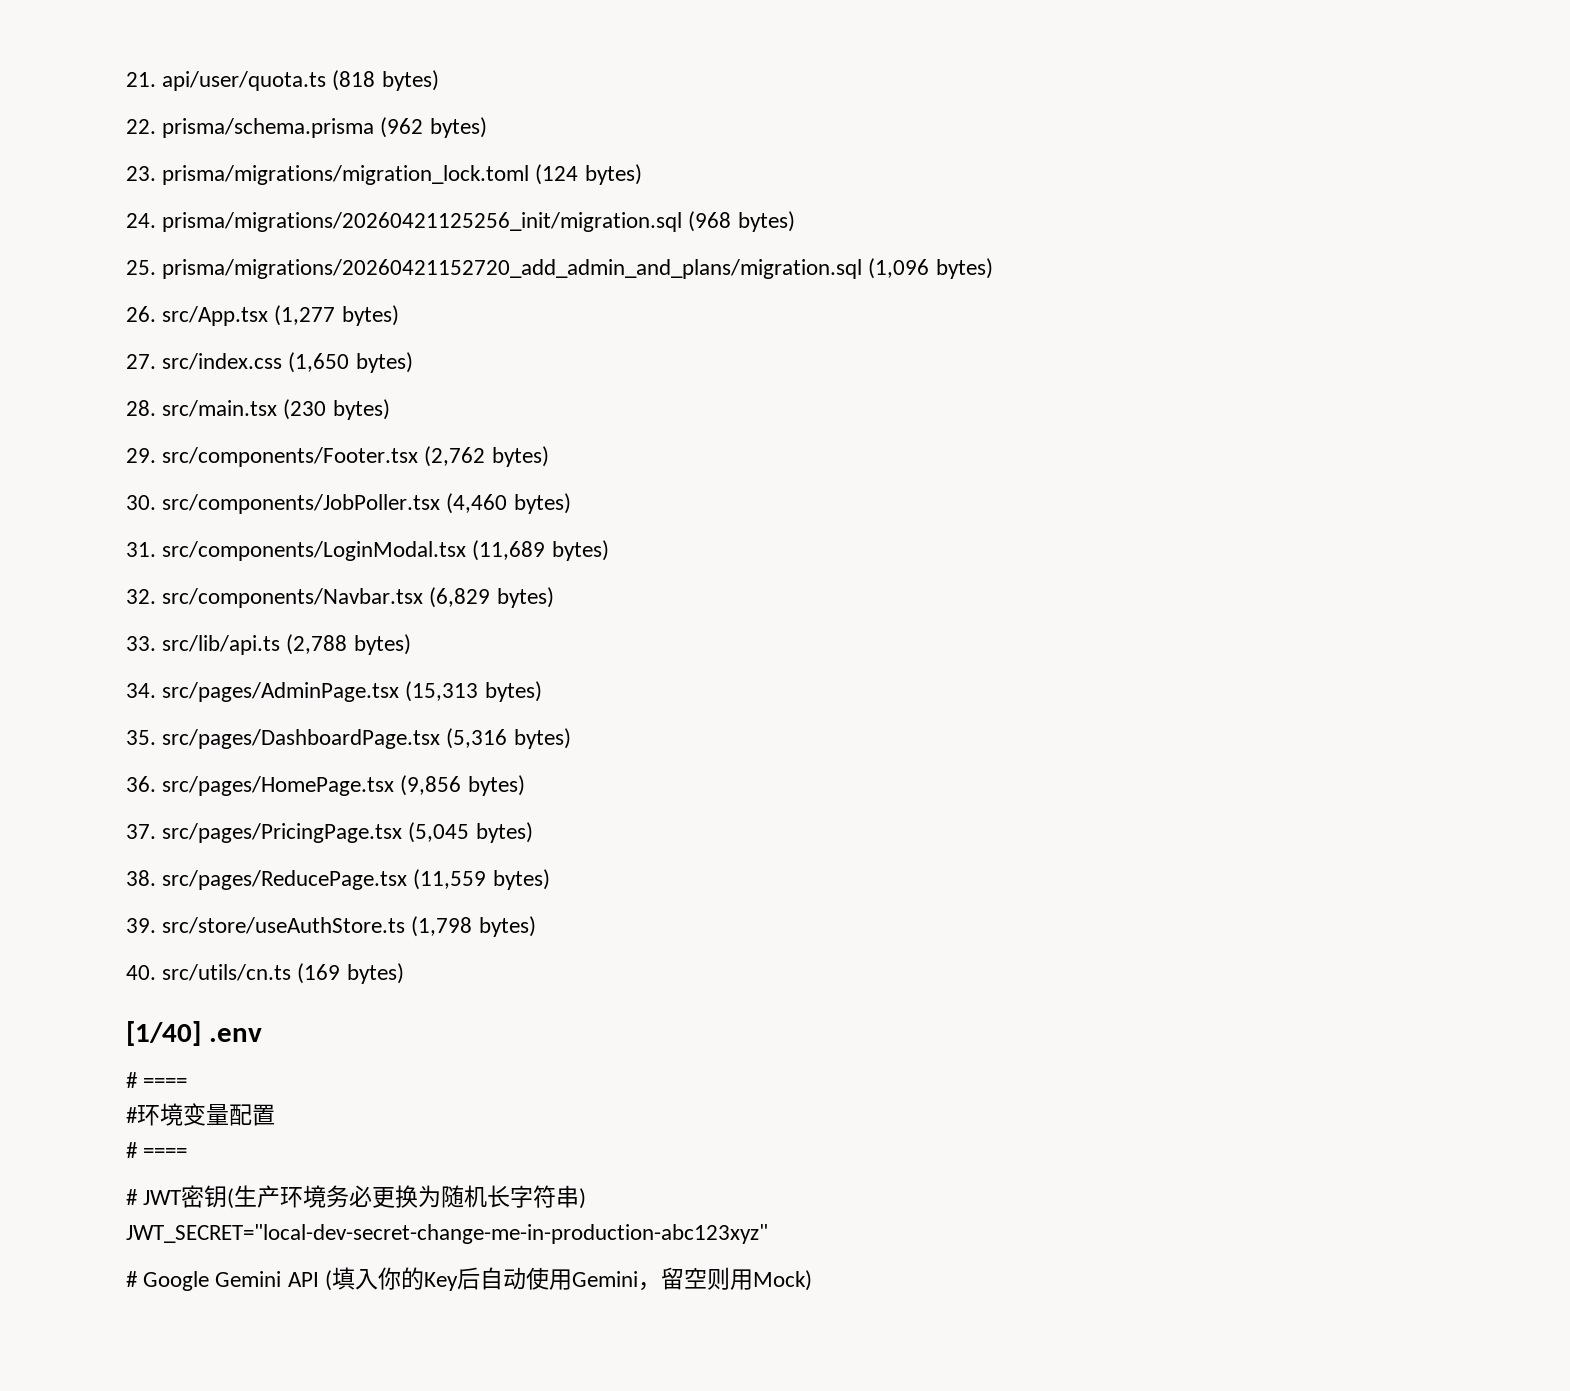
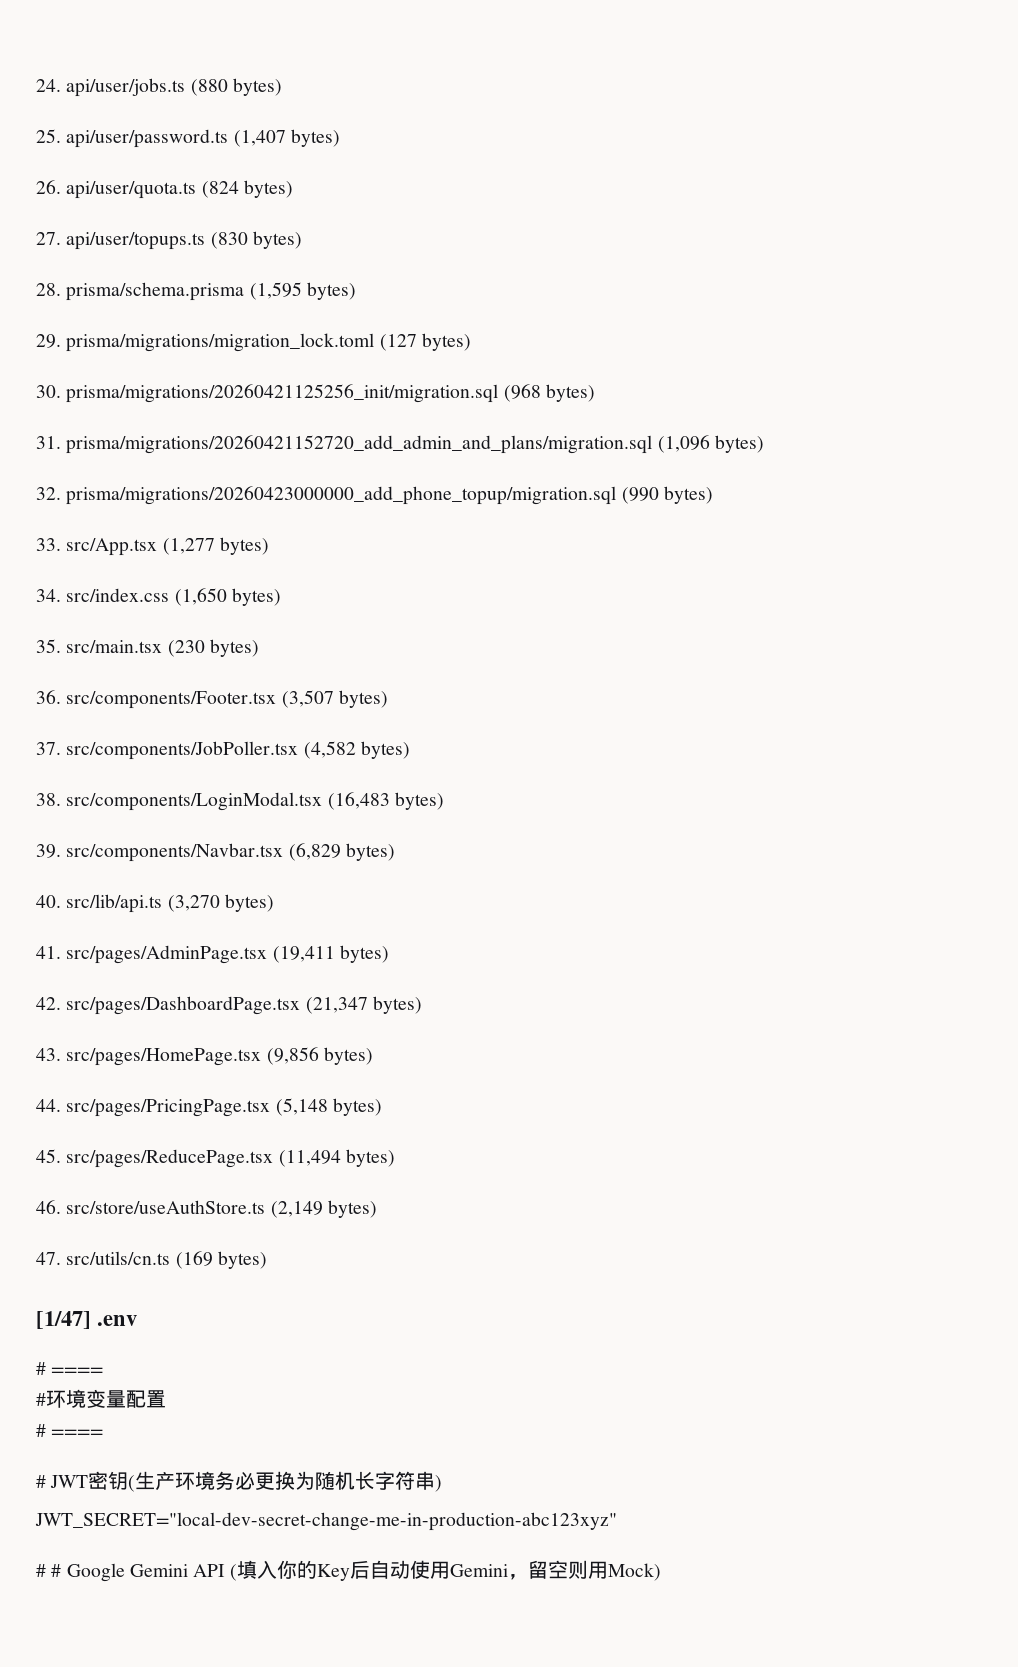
- 21. api/user/quota.ts (818 bytes)
- 22. prisma/schema.prisma (962 bytes)
- 23. prisma/migrations/migration_lock.toml (124 bytes)
- 24. prisma/migrations/20260421125256_init/migration.sql (968 bytes)
+ 24. api/user/jobs.ts (880 bytes)
+ 25. api/user/password.ts (1,407 bytes)
+ 26. api/user/quota.ts (824 bytes)
+ 27. api/user/topups.ts (830 bytes)
+ 28. prisma/schema.prisma (1,595 bytes)
+ 29. prisma/migrations/migration_lock.toml (127 bytes)
+ 30. prisma/migrations/20260421125256_init/migration.sql (968 bytes)
- 25. prisma/migrations/20260421152720_add_admin_and_plans/migration.sql (1,096 bytes)
+ 31. prisma/migrations/20260421152720_add_admin_and_plans/migration.sql (1,096 bytes)
- 26. src/App.tsx (1,277 bytes)
+ 32. prisma/migrations/20260423000000_add_phone_topup/migration.sql (990 bytes)
+ 33. src/App.tsx (1,277 bytes)
- 27. src/index.css (1,650 bytes)
+ 34. src/index.css (1,650 bytes)
- 28. src/main.tsx (230 bytes)
+ 35. src/main.tsx (230 bytes)
- 29. src/components/Footer.tsx (2,762 bytes)
- 30. src/components/JobPoller.tsx (4,460 bytes)
- 31. src/components/LoginModal.tsx (11,689 bytes)
- 32. src/components/Navbar.tsx (6,829 bytes)
+ 36. src/components/Footer.tsx (3,507 bytes)
+ 37. src/components/JobPoller.tsx (4,582 bytes)
+ 38. src/components/LoginModal.tsx (16,483 bytes)
+ 39. src/components/Navbar.tsx (6,829 bytes)
- 33. src/lib/api.ts (2,788 bytes)
- 34. src/pages/AdminPage.tsx (15,313 bytes)
- 35. src/pages/DashboardPage.tsx (5,316 bytes)
- 36. src/pages/HomePage.tsx (9,856 bytes)
+ 40. src/lib/api.ts (3,270 bytes)
+ 41. src/pages/AdminPage.tsx (19,411 bytes)
+ 42. src/pages/DashboardPage.tsx (21,347 bytes)
+ 43. src/pages/HomePage.tsx (9,856 bytes)
- 37. src/pages/PricingPage.tsx (5,045 bytes)
- 38. src/pages/ReducePage.tsx (11,559 bytes)
- 39. src/store/useAuthStore.ts (1,798 bytes)
- 40. src/utils/cn.ts (169 bytes)
+ 44. src/pages/PricingPage.tsx (5,148 bytes)
+ 45. src/pages/ReducePage.tsx (11,494 bytes)
+ 46. src/store/useAuthStore.ts (2,149 bytes)
+ 47. src/utils/cn.ts (169 bytes)
- [1/40] .env
+ [1/47] .env
- # Google Gemini API (填入你的Key后自动使用Gemini，留空则用Mock)
+ # # Google Gemini API (填入你的Key后自动使用Gemini，留空则用Mock)

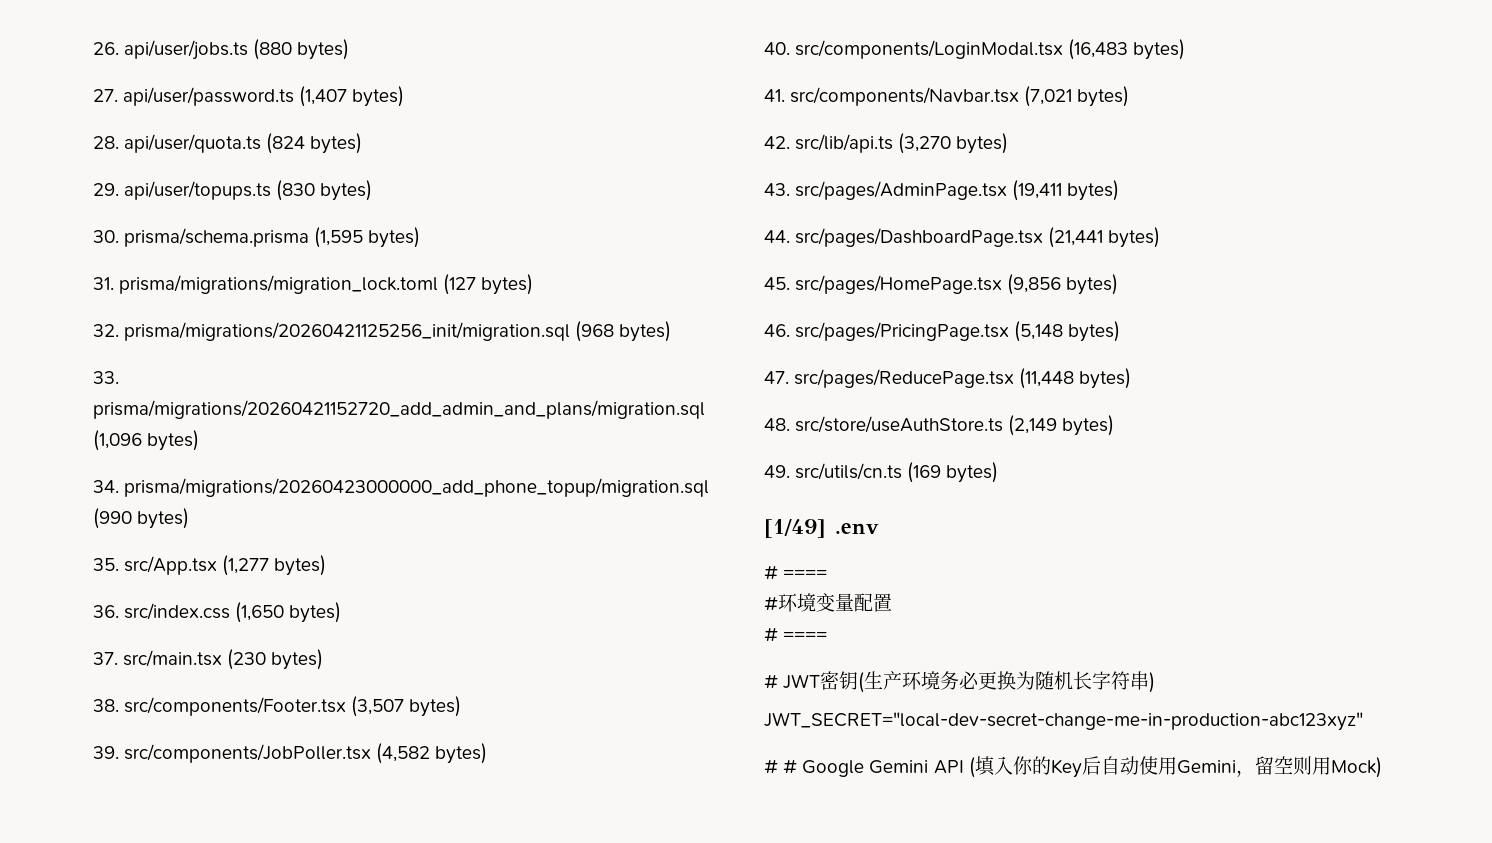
- 24. api/user/jobs.ts (880 bytes)
+ 26. api/user/jobs.ts (880 bytes)
- 25. api/user/password.ts (1,407 bytes)
+ 27. api/user/password.ts (1,407 bytes)
- 26. api/user/quota.ts (824 bytes)
+ 28. api/user/quota.ts (824 bytes)
- 27. api/user/topups.ts (830 bytes)
+ 29. api/user/topups.ts (830 bytes)
- 28. prisma/schema.prisma (1,595 bytes)
+ 30. prisma/schema.prisma (1,595 bytes)
- 29. prisma/migrations/migration_lock.toml (127 bytes)
+ 31. prisma/migrations/migration_lock.toml (127 bytes)
- 30. prisma/migrations/20260421125256_init/migration.sql (968 bytes)
+ 32. prisma/migrations/20260421125256_init/migration.sql (968 bytes)
- 31. prisma/migrations/20260421152720_add_admin_and_plans/migration.sql (1,096 bytes)
+ 33. prisma/migrations/20260421152720_add_admin_and_plans/migration.sql (1,096 bytes)
- 32. prisma/migrations/20260423000000_add_phone_topup/migration.sql (990 bytes)
+ 34. prisma/migrations/20260423000000_add_phone_topup/migration.sql (990 bytes)
- 33. src/App.tsx (1,277 bytes)
+ 35. src/App.tsx (1,277 bytes)
- 34. src/index.css (1,650 bytes)
+ 36. src/index.css (1,650 bytes)
- 35. src/main.tsx (230 bytes)
+ 37. src/main.tsx (230 bytes)
- 36. src/components/Footer.tsx (3,507 bytes)
+ 38. src/components/Footer.tsx (3,507 bytes)
- 37. src/components/JobPoller.tsx (4,582 bytes)
+ 39. src/components/JobPoller.tsx (4,582 bytes)
- 38. src/components/LoginModal.tsx (16,483 bytes)
+ 40. src/components/LoginModal.tsx (16,483 bytes)
- 39. src/components/Navbar.tsx (6,829 bytes)
- 40. src/lib/api.ts (3,270 bytes)
+ 41. src/components/Navbar.tsx (7,021 bytes)
+ 42. src/lib/api.ts (3,270 bytes)
- 41. src/pages/AdminPage.tsx (19,411 bytes)
+ 43. src/pages/AdminPage.tsx (19,411 bytes)
- 42. src/pages/DashboardPage.tsx (21,347 bytes)
- 43. src/pages/HomePage.tsx (9,856 bytes)
+ 44. src/pages/DashboardPage.tsx (21,441 bytes)
+ 45. src/pages/HomePage.tsx (9,856 bytes)
- 44. src/pages/PricingPage.tsx (5,148 bytes)
+ 46. src/pages/PricingPage.tsx (5,148 bytes)
- 45. src/pages/ReducePage.tsx (11,494 bytes)
- 46. src/store/useAuthStore.ts (2,149 bytes)
+ 47. src/pages/ReducePage.tsx (11,448 bytes)
+ 48. src/store/useAuthStore.ts (2,149 bytes)
- 47. src/utils/cn.ts (169 bytes)
+ 49. src/utils/cn.ts (169 bytes)
- [1/47] .env
+ [1/49] .env

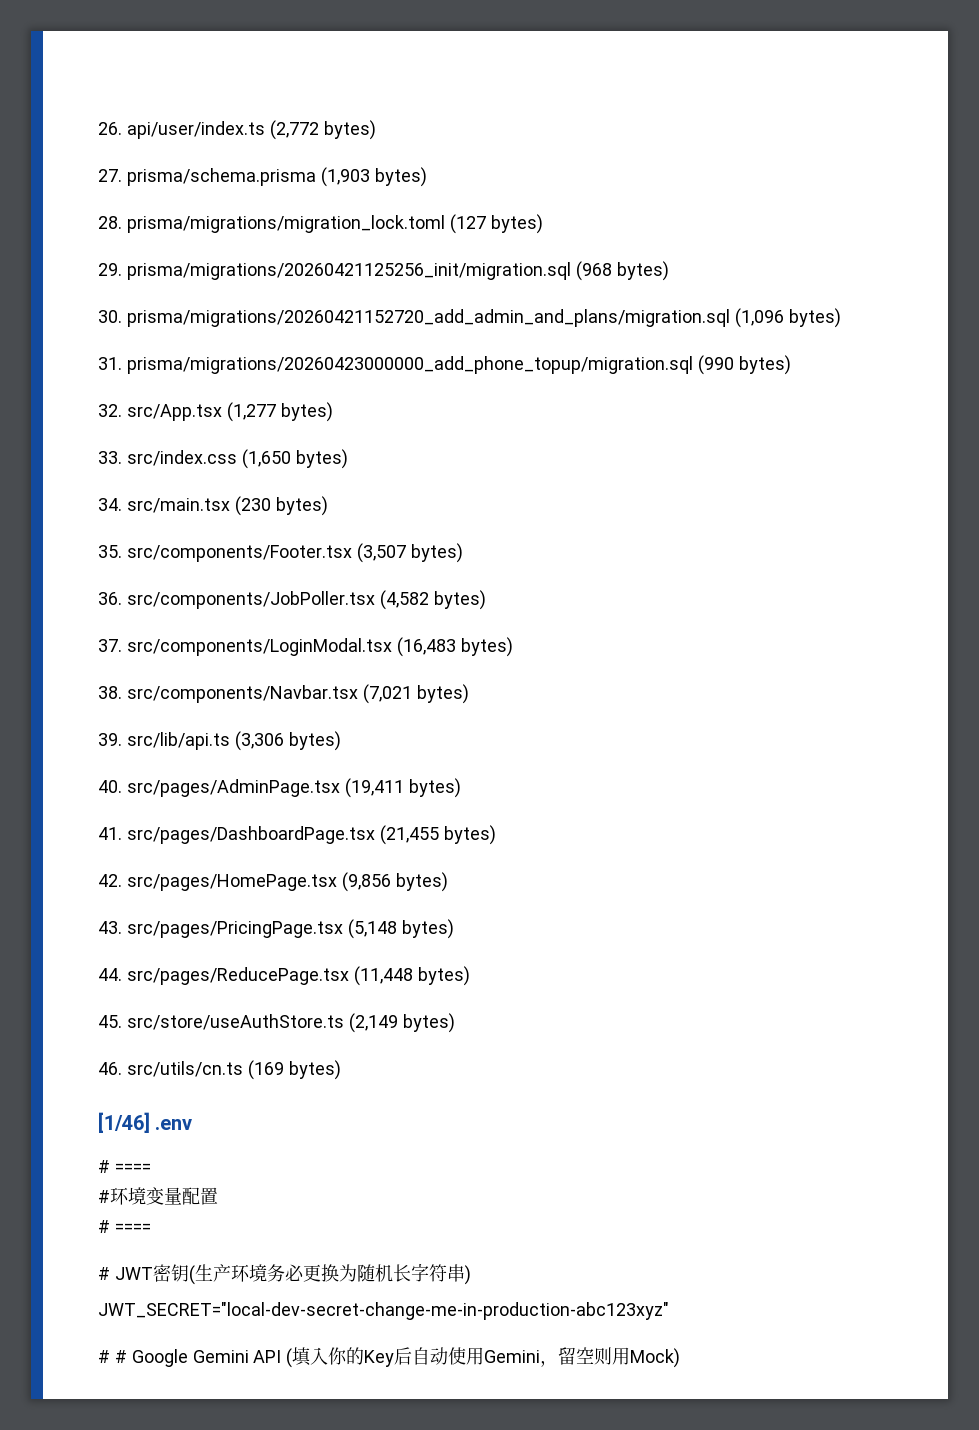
- 26. api/user/jobs.ts (880 bytes)
+ 26. api/user/index.ts (2,772 bytes)
- 27. api/user/password.ts (1,407 bytes)
+ 27. prisma/schema.prisma (1,903 bytes)
- 28. api/user/quota.ts (824 bytes)
- 29. api/user/topups.ts (830 bytes)
- 30. prisma/schema.prisma (1,595 bytes)
- 31. prisma/migrations/migration_lock.toml (127 bytes)
+ 28. prisma/migrations/migration_lock.toml (127 bytes)
- 32. prisma/migrations/20260421125256_init/migration.sql (968 bytes)
+ 29. prisma/migrations/20260421125256_init/migration.sql (968 bytes)
- 33. prisma/migrations/20260421152720_add_admin_and_plans/migration.sql (1,096 bytes)
+ 30. prisma/migrations/20260421152720_add_admin_and_plans/migration.sql (1,096 bytes)
- 34. prisma/migrations/20260423000000_add_phone_topup/migration.sql (990 bytes)
+ 31. prisma/migrations/20260423000000_add_phone_topup/migration.sql (990 bytes)
- 35. src/App.tsx (1,277 bytes)
+ 32. src/App.tsx (1,277 bytes)
- 36. src/index.css (1,650 bytes)
+ 33. src/index.css (1,650 bytes)
- 37. src/main.tsx (230 bytes)
+ 34. src/main.tsx (230 bytes)
- 38. src/components/Footer.tsx (3,507 bytes)
+ 35. src/components/Footer.tsx (3,507 bytes)
- 39. src/components/JobPoller.tsx (4,582 bytes)
+ 36. src/components/JobPoller.tsx (4,582 bytes)
- 40. src/components/LoginModal.tsx (16,483 bytes)
+ 37. src/components/LoginModal.tsx (16,483 bytes)
- 41. src/components/Navbar.tsx (7,021 bytes)
+ 38. src/components/Navbar.tsx (7,021 bytes)
- 42. src/lib/api.ts (3,270 bytes)
- 43. src/pages/AdminPage.tsx (19,411 bytes)
+ 39. src/lib/api.ts (3,306 bytes)
+ 40. src/pages/AdminPage.tsx (19,411 bytes)
- 44. src/pages/DashboardPage.tsx (21,441 bytes)
- 45. src/pages/HomePage.tsx (9,856 bytes)
+ 41. src/pages/DashboardPage.tsx (21,455 bytes)
+ 42. src/pages/HomePage.tsx (9,856 bytes)
- 46. src/pages/PricingPage.tsx (5,148 bytes)
+ 43. src/pages/PricingPage.tsx (5,148 bytes)
- 47. src/pages/ReducePage.tsx (11,448 bytes)
+ 44. src/pages/ReducePage.tsx (11,448 bytes)
- 48. src/store/useAuthStore.ts (2,149 bytes)
+ 45. src/store/useAuthStore.ts (2,149 bytes)
- 49. src/utils/cn.ts (169 bytes)
+ 46. src/utils/cn.ts (169 bytes)
- [1/49] .env
+ [1/46] .env

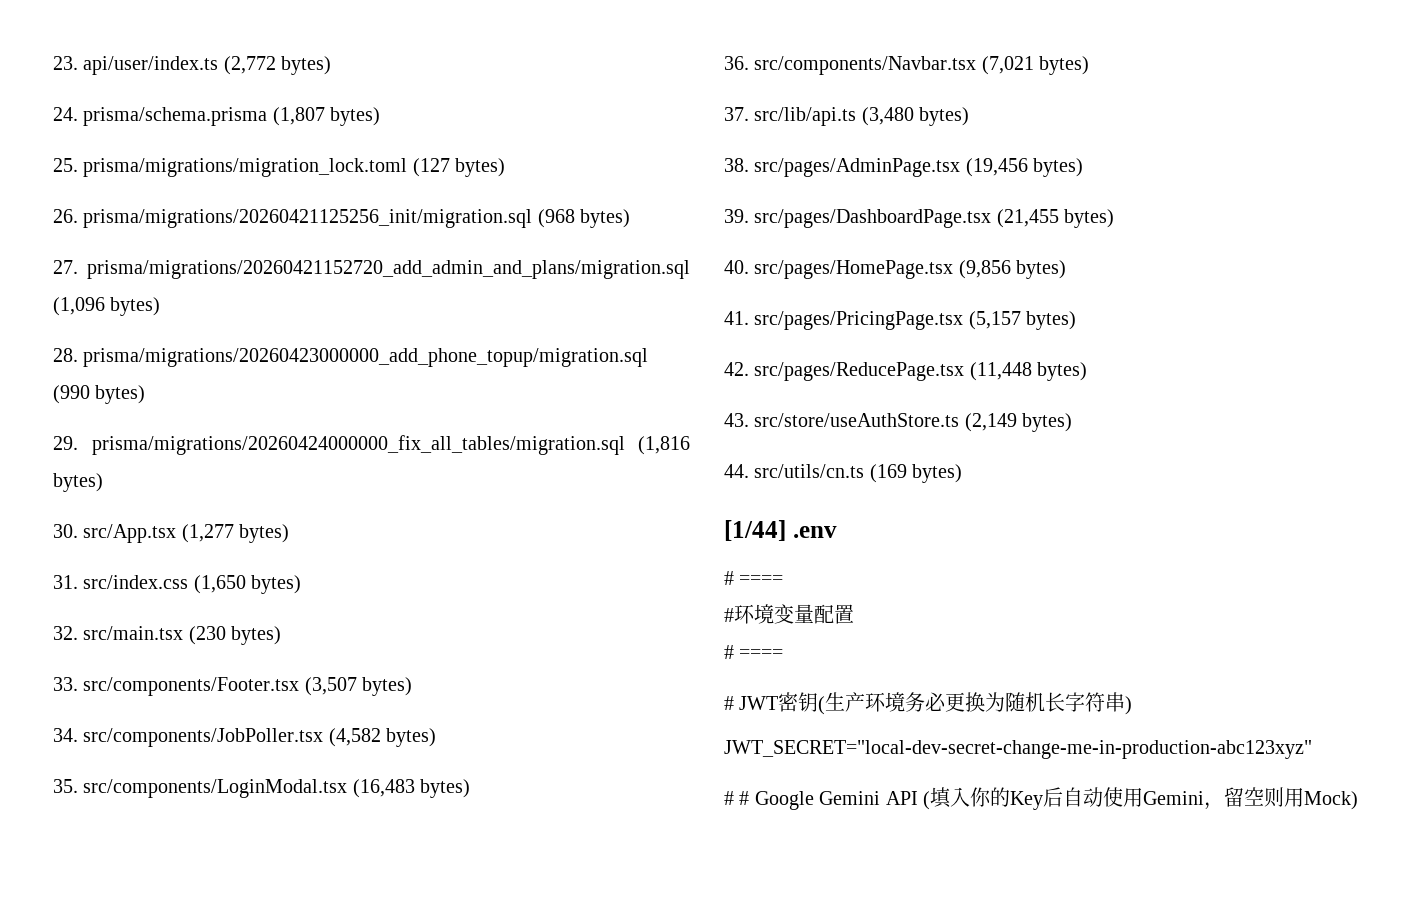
- 26. api/user/index.ts (2,772 bytes)
+ 23. api/user/index.ts (2,772 bytes)
- 27. prisma/schema.prisma (1,903 bytes)
- 28. prisma/migrations/migration_lock.toml (127 bytes)
+ 24. prisma/schema.prisma (1,807 bytes)
+ 25. prisma/migrations/migration_lock.toml (127 bytes)
- 29. prisma/migrations/20260421125256_init/migration.sql (968 bytes)
+ 26. prisma/migrations/20260421125256_init/migration.sql (968 bytes)
- 30. prisma/migrations/20260421152720_add_admin_and_plans/migration.sql (1,096 bytes)
+ 27. prisma/migrations/20260421152720_add_admin_and_plans/migration.sql (1,096 bytes)
- 31. prisma/migrations/20260423000000_add_phone_topup/migration.sql (990 bytes)
+ 28. prisma/migrations/20260423000000_add_phone_topup/migration.sql (990 bytes)
- 32. src/App.tsx (1,277 bytes)
+ 29. prisma/migrations/20260424000000_fix_all_tables/migration.sql (1,816 bytes)
+ 30. src/App.tsx (1,277 bytes)
- 33. src/index.css (1,650 bytes)
+ 31. src/index.css (1,650 bytes)
- 34. src/main.tsx (230 bytes)
+ 32. src/main.tsx (230 bytes)
- 35. src/components/Footer.tsx (3,507 bytes)
+ 33. src/components/Footer.tsx (3,507 bytes)
- 36. src/components/JobPoller.tsx (4,582 bytes)
+ 34. src/components/JobPoller.tsx (4,582 bytes)
- 37. src/components/LoginModal.tsx (16,483 bytes)
+ 35. src/components/LoginModal.tsx (16,483 bytes)
- 38. src/components/Navbar.tsx (7,021 bytes)
+ 36. src/components/Navbar.tsx (7,021 bytes)
- 39. src/lib/api.ts (3,306 bytes)
- 40. src/pages/AdminPage.tsx (19,411 bytes)
- 41. src/pages/DashboardPage.tsx (21,455 bytes)
+ 37. src/lib/api.ts (3,480 bytes)
+ 38. src/pages/AdminPage.tsx (19,456 bytes)
+ 39. src/pages/DashboardPage.tsx (21,455 bytes)
- 42. src/pages/HomePage.tsx (9,856 bytes)
+ 40. src/pages/HomePage.tsx (9,856 bytes)
- 43. src/pages/PricingPage.tsx (5,148 bytes)
- 44. src/pages/ReducePage.tsx (11,448 bytes)
+ 41. src/pages/PricingPage.tsx (5,157 bytes)
+ 42. src/pages/ReducePage.tsx (11,448 bytes)
- 45. src/store/useAuthStore.ts (2,149 bytes)
+ 43. src/store/useAuthStore.ts (2,149 bytes)
- 46. src/utils/cn.ts (169 bytes)
+ 44. src/utils/cn.ts (169 bytes)
- [1/46] .env
+ [1/44] .env

